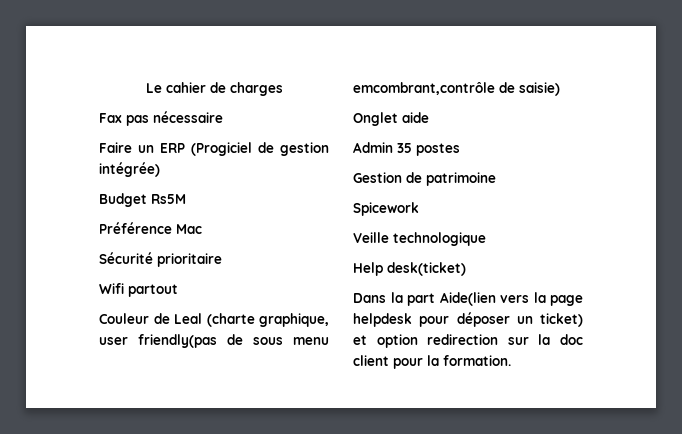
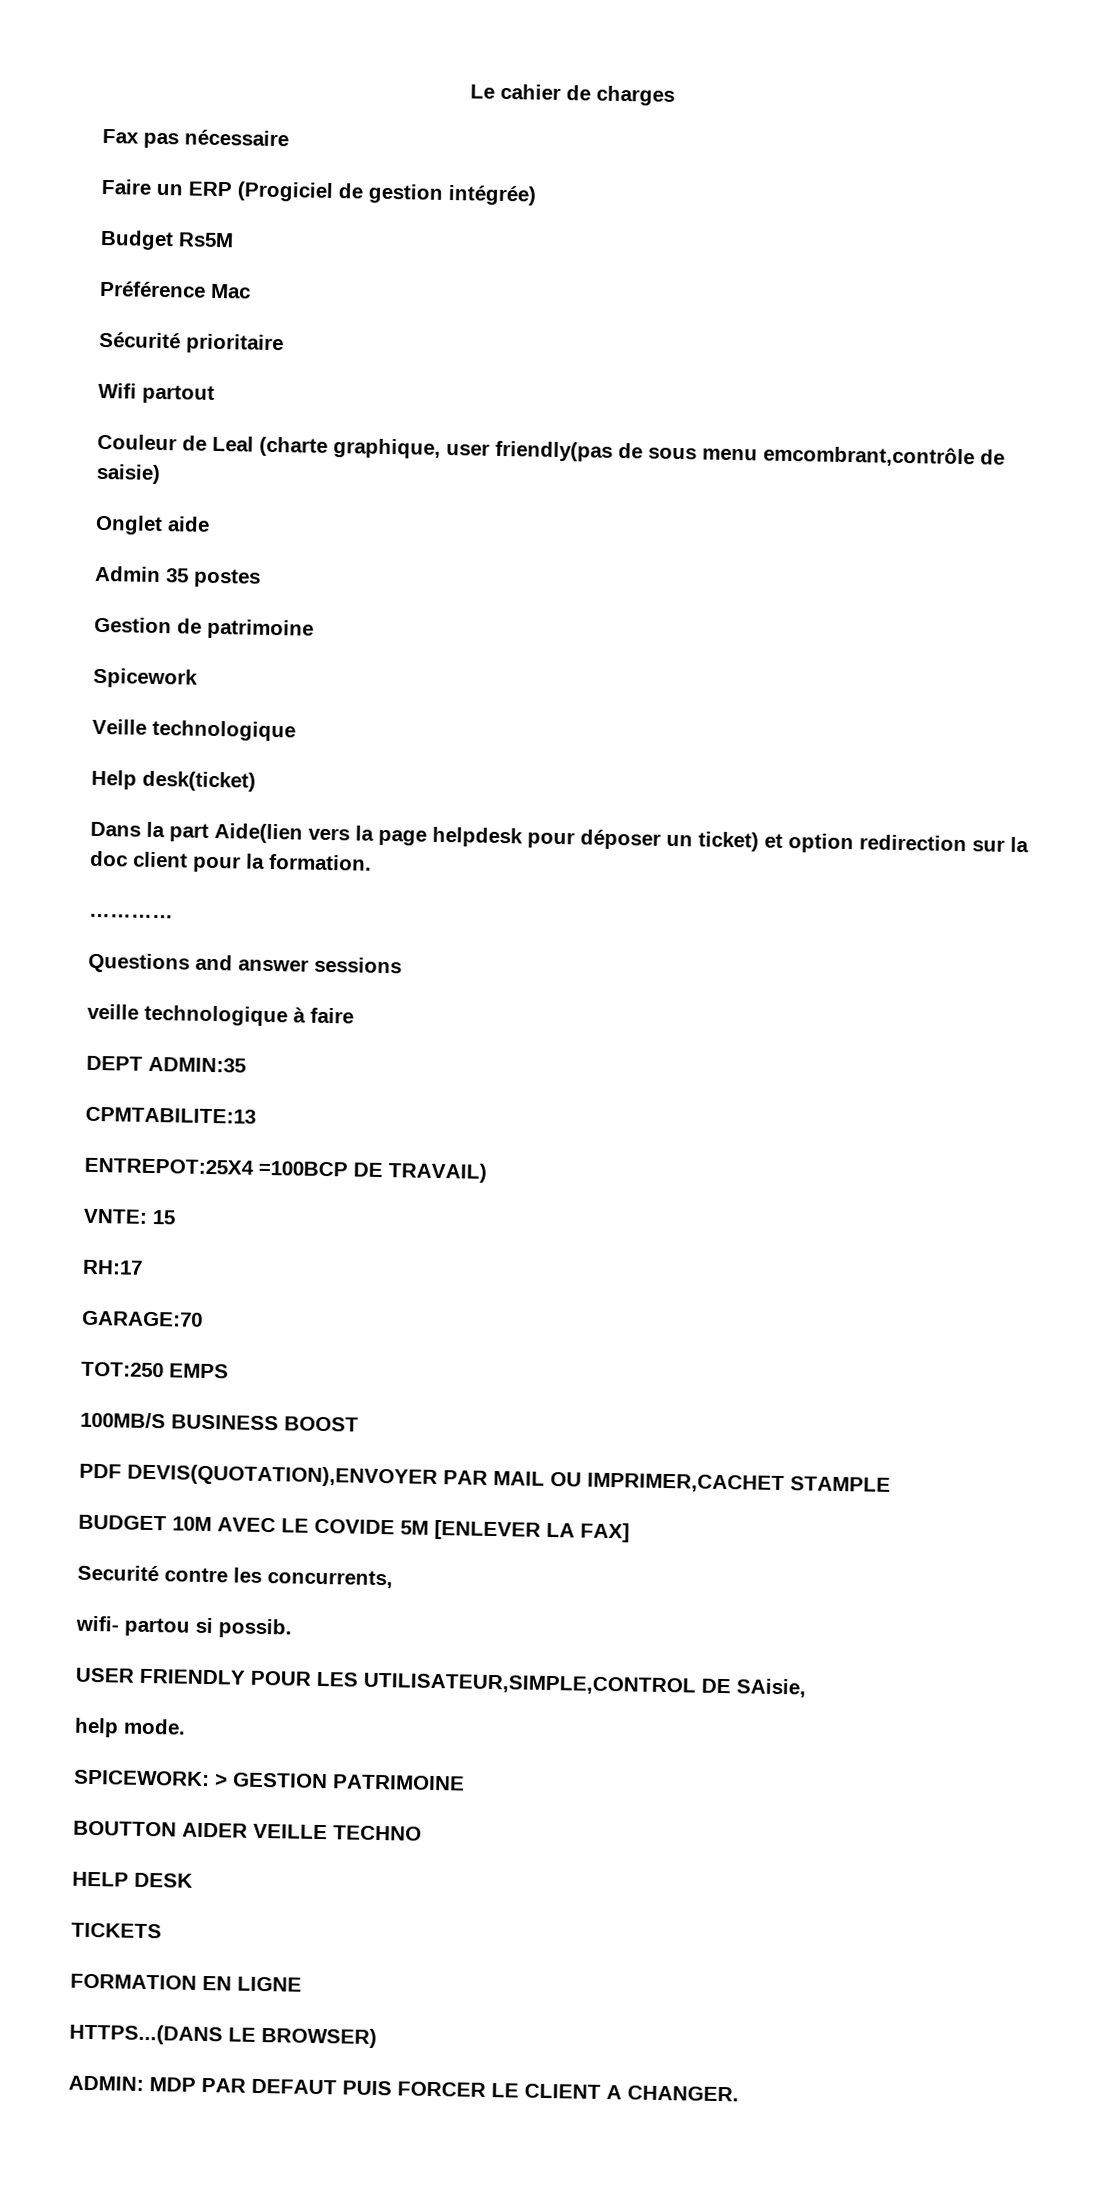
+ …………
+ Questions and answer sessions
+ veille technologique à faire
+ DEPT ADMIN:35
+ CPMTABILITE:13
+ ENTREPOT:25X4 =100BCP DE TRAVAIL)
+ VNTE: 15
+ RH:17
+ GARAGE:70
+ TOT:250 EMPS
+ 100MB/S BUSINESS BOOST
+ PDF DEVIS(QUOTATION),ENVOYER PAR MAIL OU IMPRIMER,CACHET STAMPLE
+ BUDGET 10M AVEC LE COVIDE 5M [ENLEVER LA FAX]
+ Securité contre les concurrents,
+ wifi- partou si possib.
+ USER FRIENDLY POUR LES UTILISATEUR,SIMPLE,CONTROL DE SAisie,
+ help mode.
+ SPICEWORK: > GESTION PATRIMOINE
+ BOUTTON AIDER VEILLE TECHNO
+ HELP DESK
+ TICKETS
+ FORMATION EN LIGNE
+ HTTPS...(DANS LE BROWSER)
+ ADMIN: MDP PAR DEFAUT PUIS FORCER LE CLIENT A CHANGER.

